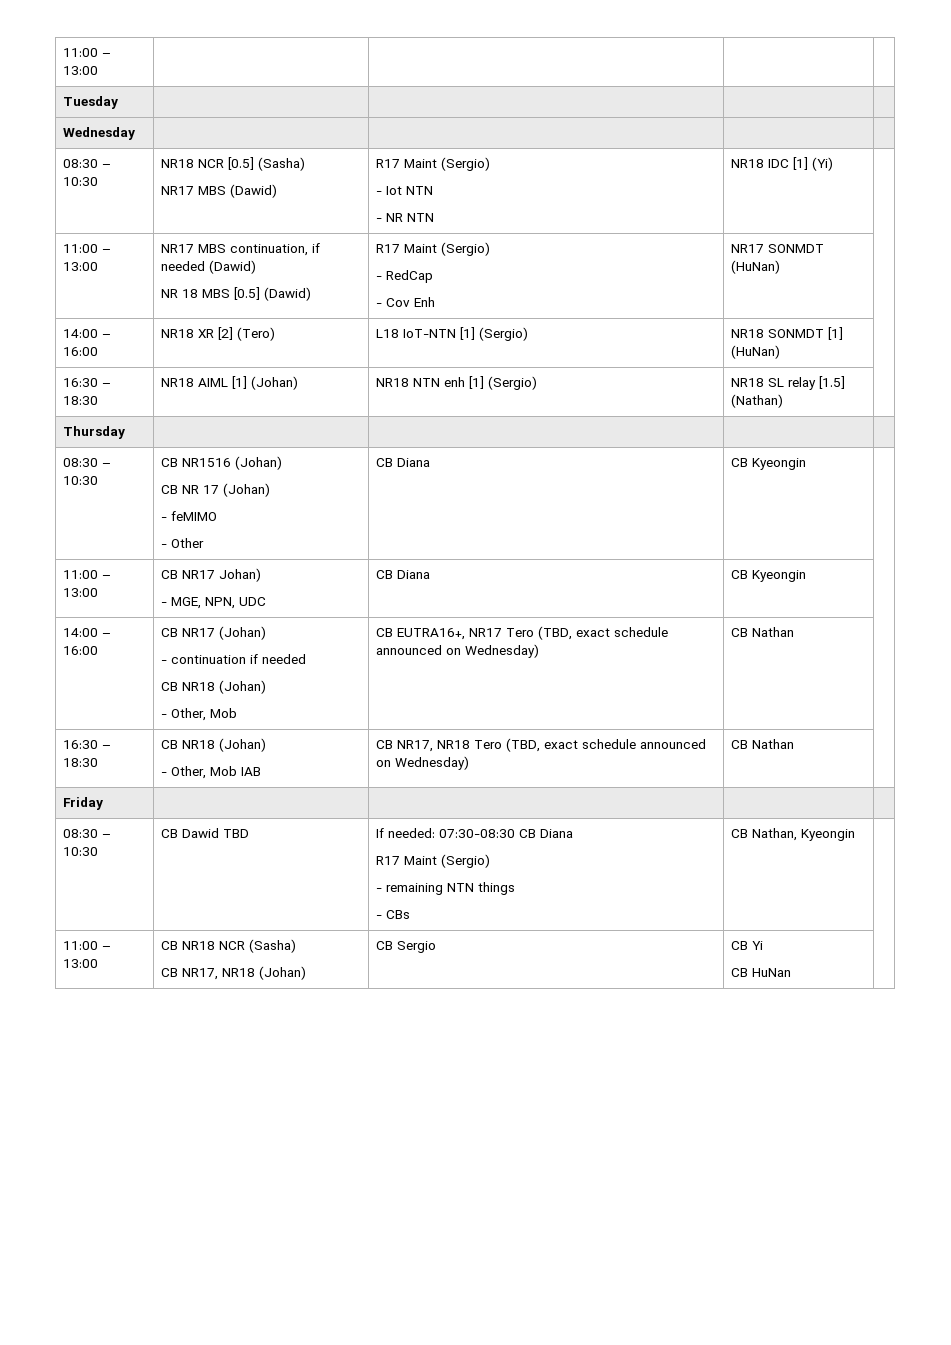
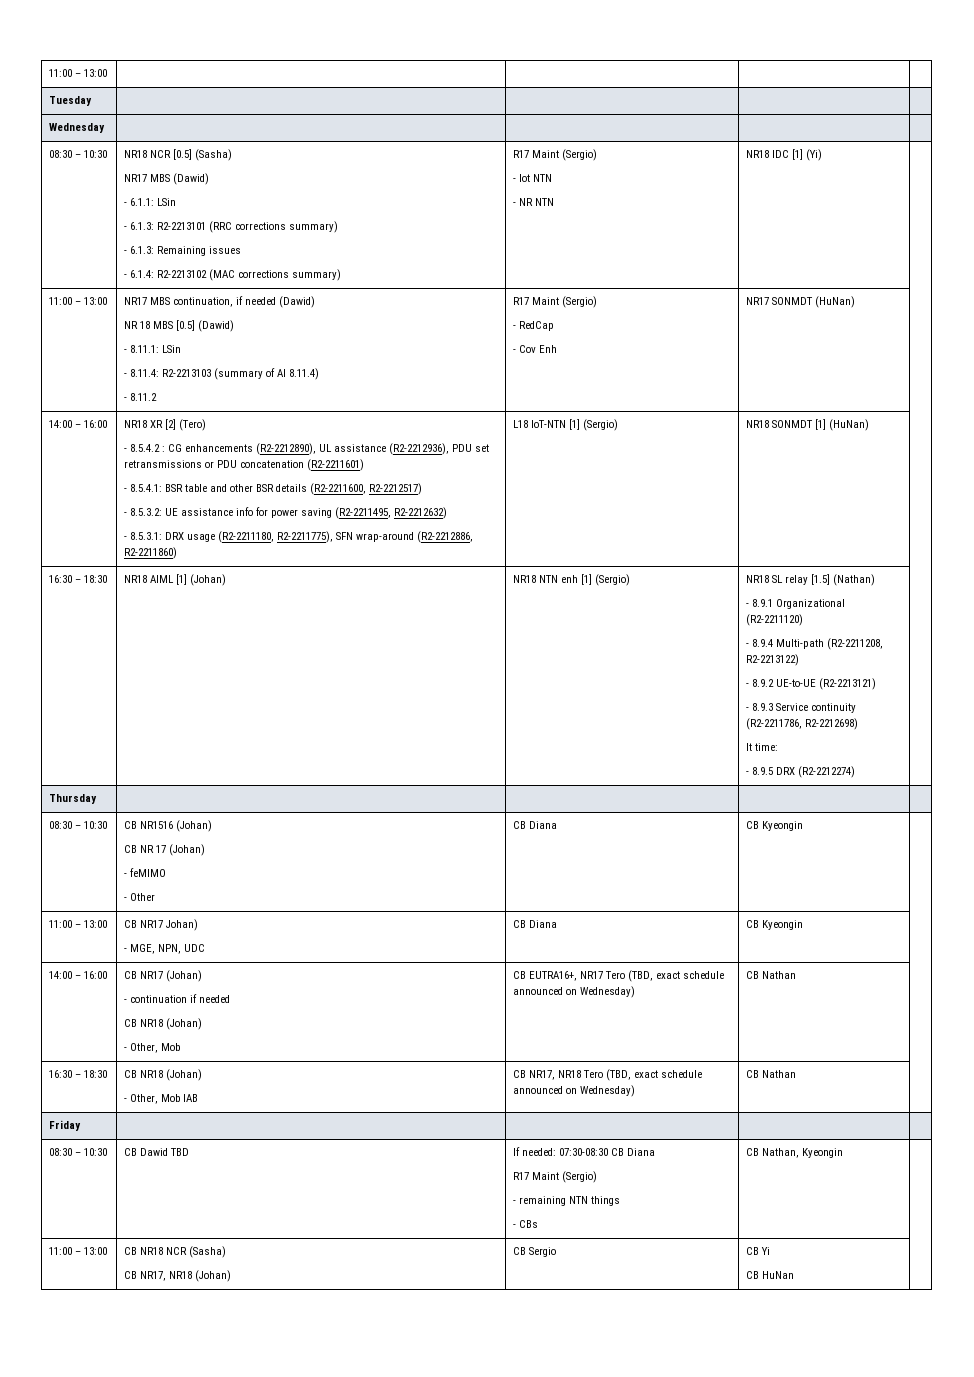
+ - 6.1.1: LSin
+ - 6.1.3: R2-2213101 (RRC corrections summary)
+ - 6.1.3: Remaining issues
+ - 6.1.4: R2-2213102 (MAC corrections summary)
  11:00 – 13:00 | NR17 MBS continuation, if needed (Dawid)
- NR 18 MBS [0.5] (Dawid) | R17 Maint (Sergio)
+ NR 18 MBS [0.5] (Dawid)
+ - 8.11.1: LSin
+ - 8.11.4: R2-2213103 (summary of AI 8.11.4)
+ - 8.11.2 | R17 Maint (Sergio)
+ - 8.5.4.2 : CG enhancements (R2-2212890), UL assistance (R2-2212936), PDU set retransmissions or PDU concatenation (R2-2211601)
+ - 8.5.4.1: BSR table and other BSR details (R2-2211600, R2-2212517)
+ - 8.5.3.2: UE assistance info for power saving (R2-2211495, R2-2212632)
+ - 8.5.3.1: DRX usage (R2-2211180, R2-2211775), SFN wrap-around (R2-2212886, R2-2211860)
+ - 8.9.1 Organizational (R2-2211120)
+ - 8.9.4 Multi-path (R2-2211208, R2-2213122)
+ - 8.9.2 UE-to-UE (R2-2213121)
+ - 8.9.3 Service continuity (R2-2211786, R2-2212698)
+ It time:
+ - 8.9.5 DRX (R2-2212274)

